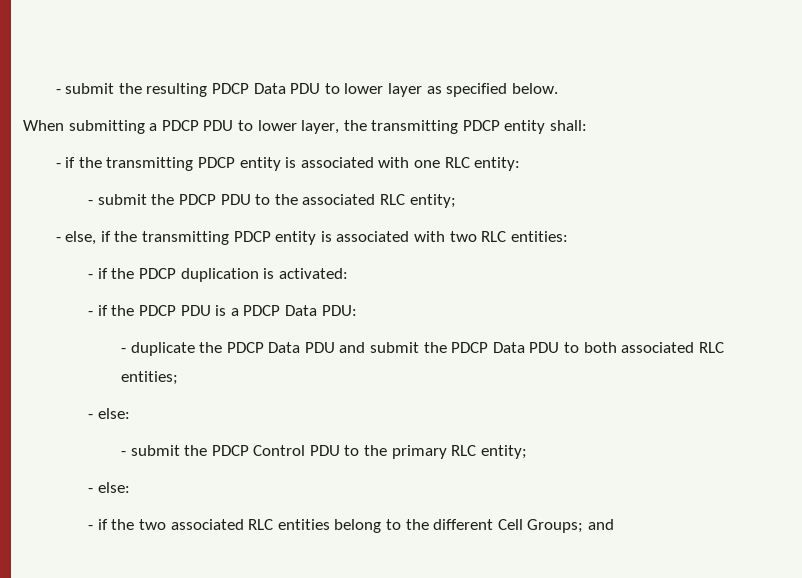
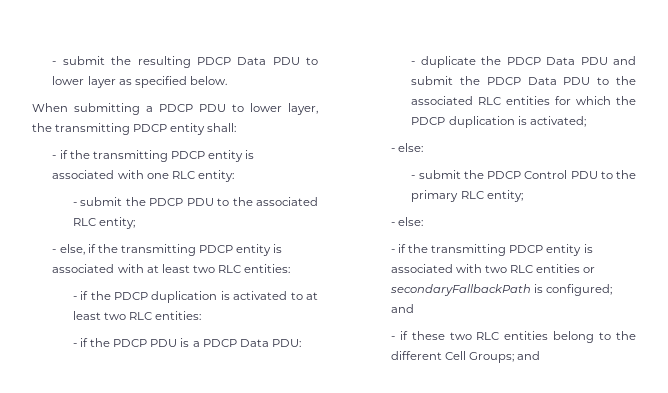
- - else, if the transmitting PDCP entity is associated with two RLC entities:
+ - else, if the transmitting PDCP entity is associated with at least two RLC entities:
- - if the PDCP duplication is activated:
+ - if the PDCP duplication is activated to at least two RLC entities:
- - duplicate the PDCP Data PDU and submit the PDCP Data PDU to both associated RLC entities;
+ - duplicate the PDCP Data PDU and submit the PDCP Data PDU to the associated RLC entities for which the PDCP duplication is activated;
- - if the two associated RLC entities belong to the different Cell Groups; and
+ - if the transmitting PDCP entity is associated with two RLC entities or secondaryFallbackPath is configured; and
+ - if these two RLC entities belong to the different Cell Groups; and

